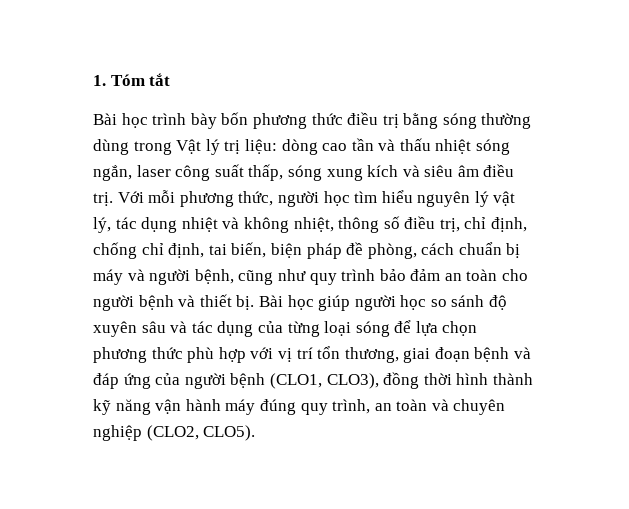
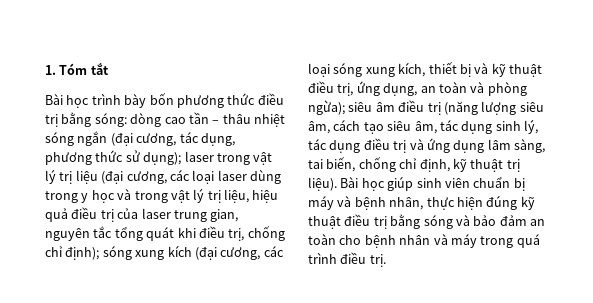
- Bài học trình bày bốn phương thức điều trị bằng sóng thường dùng trong Vật lý trị liệu: dòng cao tần và thấu nhiệt sóng ngắn, laser công suất thấp, sóng xung kích và siêu âm điều trị. Với mỗi phương thức, người học tìm hiểu nguyên lý vật lý, tác dụng nhiệt và không nhiệt, thông số điều trị, chỉ định, chống chỉ định, tai biến, biện pháp đề phòng, cách chuẩn bị máy và người bệnh, cũng như quy trình bảo đảm an toàn cho người bệnh và thiết bị. Bài học giúp người học so sánh độ xuyên sâu và tác dụng của từng loại sóng để lựa chọn phương thức phù hợp với vị trí tổn thương, giai đoạn bệnh và đáp ứng của người bệnh (CLO1, CLO3), đồng thời hình thành kỹ năng vận hành máy đúng quy trình, an toàn và chuyên nghiệp (CLO2, CLO5).
+ Bài học trình bày bốn phương thức điều trị bằng sóng: dòng cao tần – thâu nhiệt sóng ngắn (đại cương, tác dụng, phương thức sử dụng); laser trong vật lý trị liệu (đại cương, các loại laser dùng trong y học và trong vật lý trị liệu, hiệu quả điều trị của laser trung gian, nguyên tắc tổng quát khi điều trị, chống chỉ định); sóng xung kích (đại cương, các loại sóng xung kích, thiết bị và kỹ thuật điều trị, ứng dụng, an toàn và phòng ngừa); siêu âm điều trị (năng lượng siêu âm, cách tạo siêu âm, tác dụng sinh lý, tác dụng điều trị và ứng dụng lâm sàng, tai biến, chống chỉ định, kỹ thuật trị liệu). Bài học giúp sinh viên chuẩn bị máy và bệnh nhân, thực hiện đúng kỹ thuật điều trị bằng sóng và bảo đảm an toàn cho bệnh nhân và máy trong quá trình điều trị.

